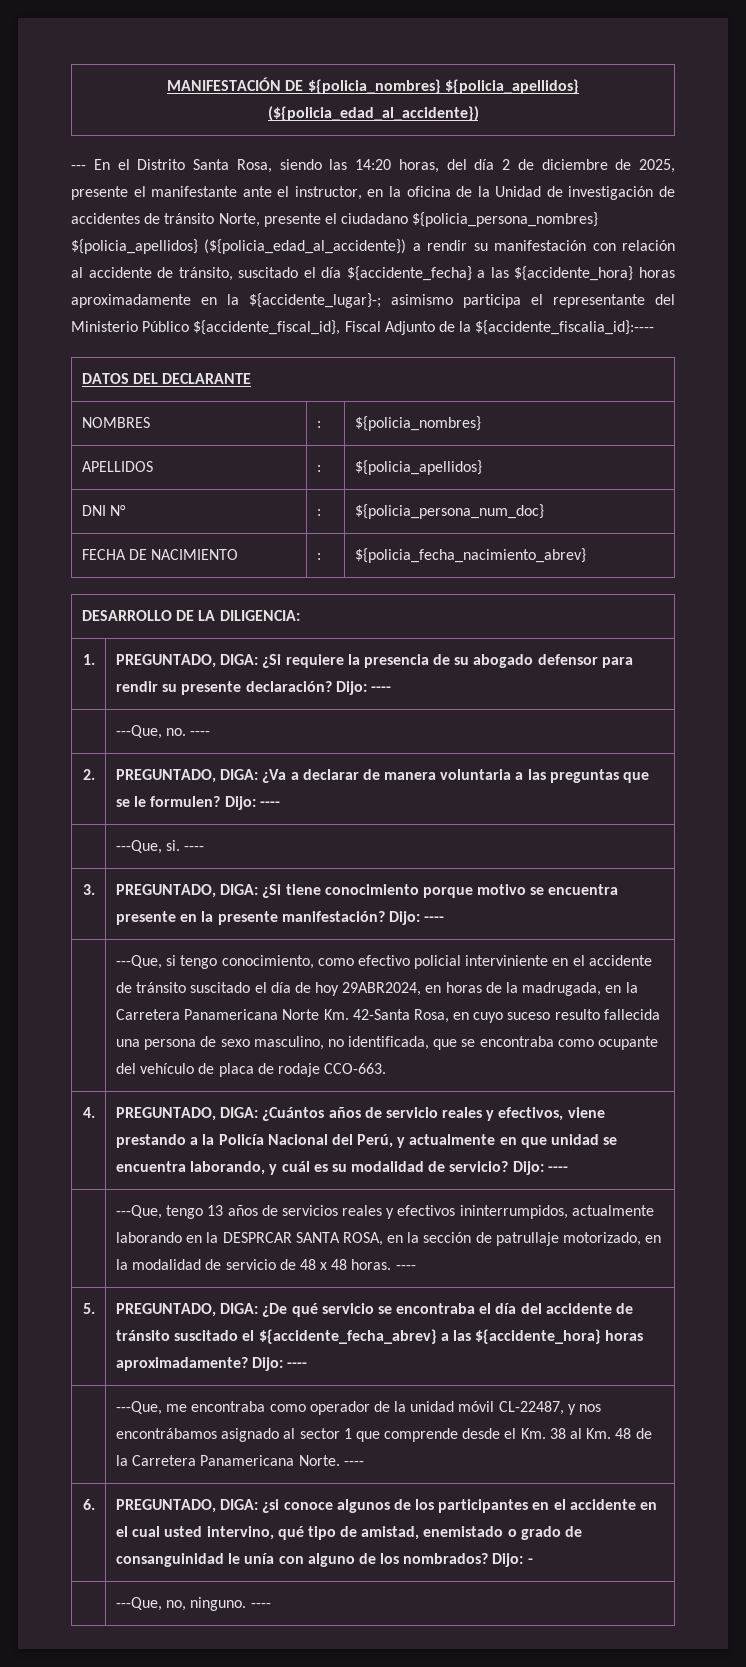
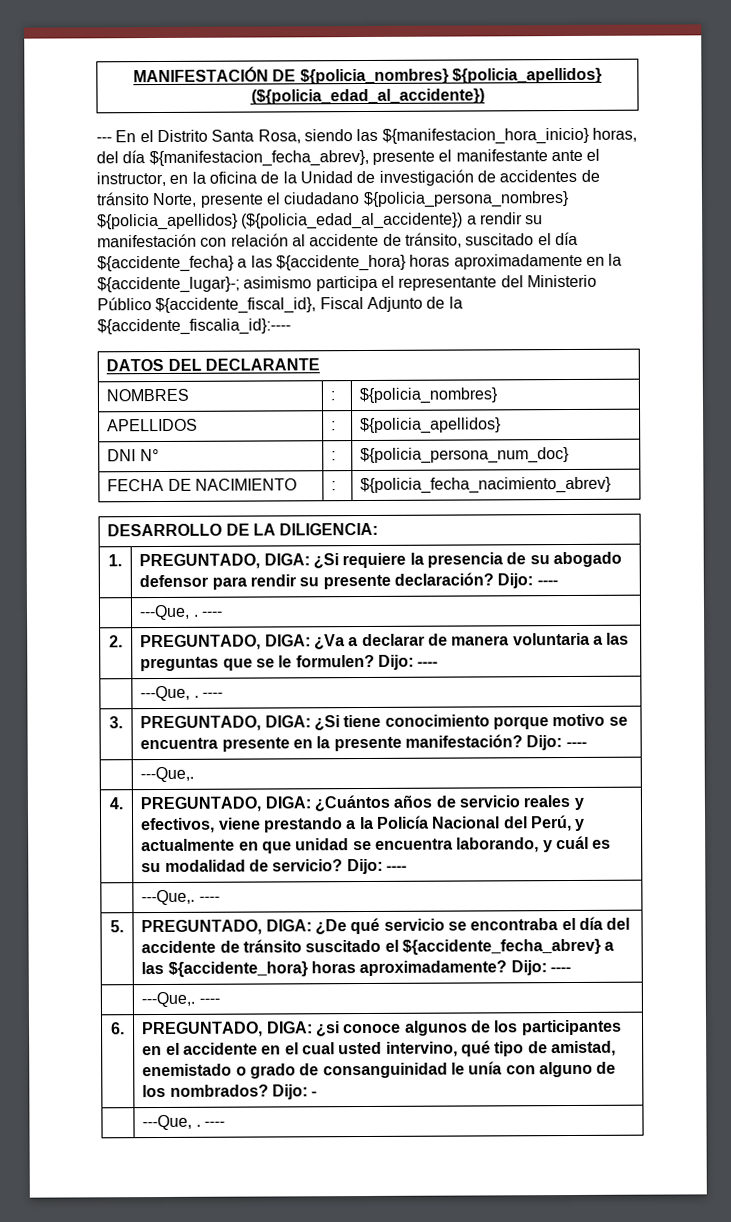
- --- En el Distrito Santa Rosa, siendo las 14:20 horas, del día 2 de diciembre de 2025, presente el manifestante ante el instructor, en la oficina de la Unidad de investigación de accidentes de tránsito Norte, presente el ciudadano ${policia_persona_nombres} ${policia_apellidos} (${policia_edad_al_accidente}) a rendir su manifestación con relación al accidente de tránsito, suscitado el día ${accidente_fecha} a las ${accidente_hora} horas aproximadamente en la ${accidente_lugar}-;
+ --- En el Distrito Santa Rosa, siendo las ${manifestacion_hora_inicio} horas, del día ${manifestacion_fecha_abrev}, presente el manifestante ante el instructor, en la oficina de la Unidad de investigación de accidentes de tránsito Norte, presente el ciudadano ${policia_persona_nombres} ${policia_apellidos} (${policia_edad_al_accidente}) a rendir su manifestación con relación al accidente de tránsito, suscitado el día ${accidente_fecha} a las ${accidente_hora} horas aproximadamente en la ${accidente_lugar}-;
  1. | PREGUNTADO, DIGA: ¿Si requiere la presencia de su abogado defensor para rendir su presente declaración? Dijo: ----
- | ---Que, no. ----
+ | ---Que, . ----
  2. | PREGUNTADO, DIGA: ¿Va a declarar de manera voluntaria a las preguntas que se le formulen? Dijo: ----
- | ---Que, si. ----
+ | ---Que, . ----
  3. | PREGUNTADO, DIGA: ¿Si tiene conocimiento porque motivo se encuentra presente en la presente manifestación? Dijo: ----
- | ---Que, si tengo conocimiento, como efectivo policial interviniente en el accidente de tránsito suscitado el día de hoy 29ABR2024, en horas de la madrugada, en la Carretera Panamericana Norte Km. 42-Santa Rosa, en cuyo suceso resulto fallecida una persona de sexo masculino, no identificada, que se encontraba como ocupante del vehículo de placa de rodaje CCO-663.
+ | ---Que,.
  4. | PREGUNTADO, DIGA: ¿Cuántos años de servicio reales y efectivos, viene prestando a la Policía Nacional del Perú, y actualmente en que unidad se encuentra laborando, y cuál es su modalidad de servicio? Dijo: ----
- | ---Que, tengo 13 años de servicios reales y efectivos ininterrumpidos, actualmente laborando en la DESPRCAR SANTA ROSA, en la sección de patrullaje motorizado, en la modalidad de servicio de 48 x 48 horas. ----
+ | ---Que,. ----
  5. | PREGUNTADO, DIGA: ¿De qué servicio se encontraba el día del accidente de tránsito suscitado el ${accidente_fecha_abrev} a las ${accidente_hora} horas aproximadamente? Dijo: ----
- | ---Que, me encontraba como operador de la unidad móvil CL-22487, y nos encontrábamos asignado al sector 1 que comprende desde el Km. 38 al Km. 48 de la Carretera Panamericana Norte. ----
+ | ---Que,. ----
  6. | PREGUNTADO, DIGA: ¿si conoce algunos de los participantes en el accidente en el cual usted intervino, qué tipo de amistad, enemistado o grado de consanguinidad le unía con alguno de los nombrados? Dijo: -
- | ---Que, no, ninguno. ----
+ | ---Que, . ----

